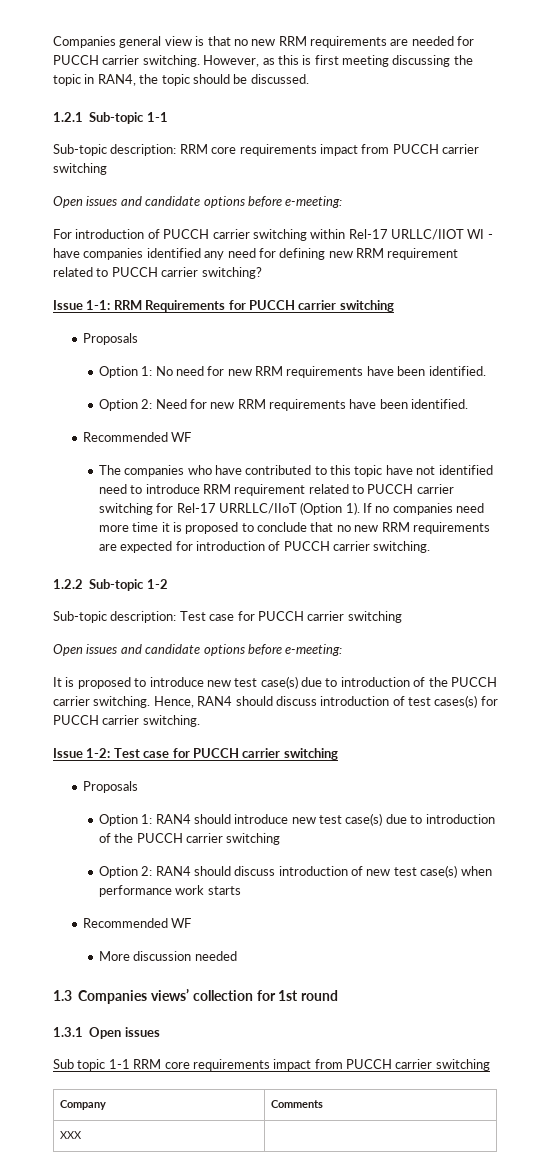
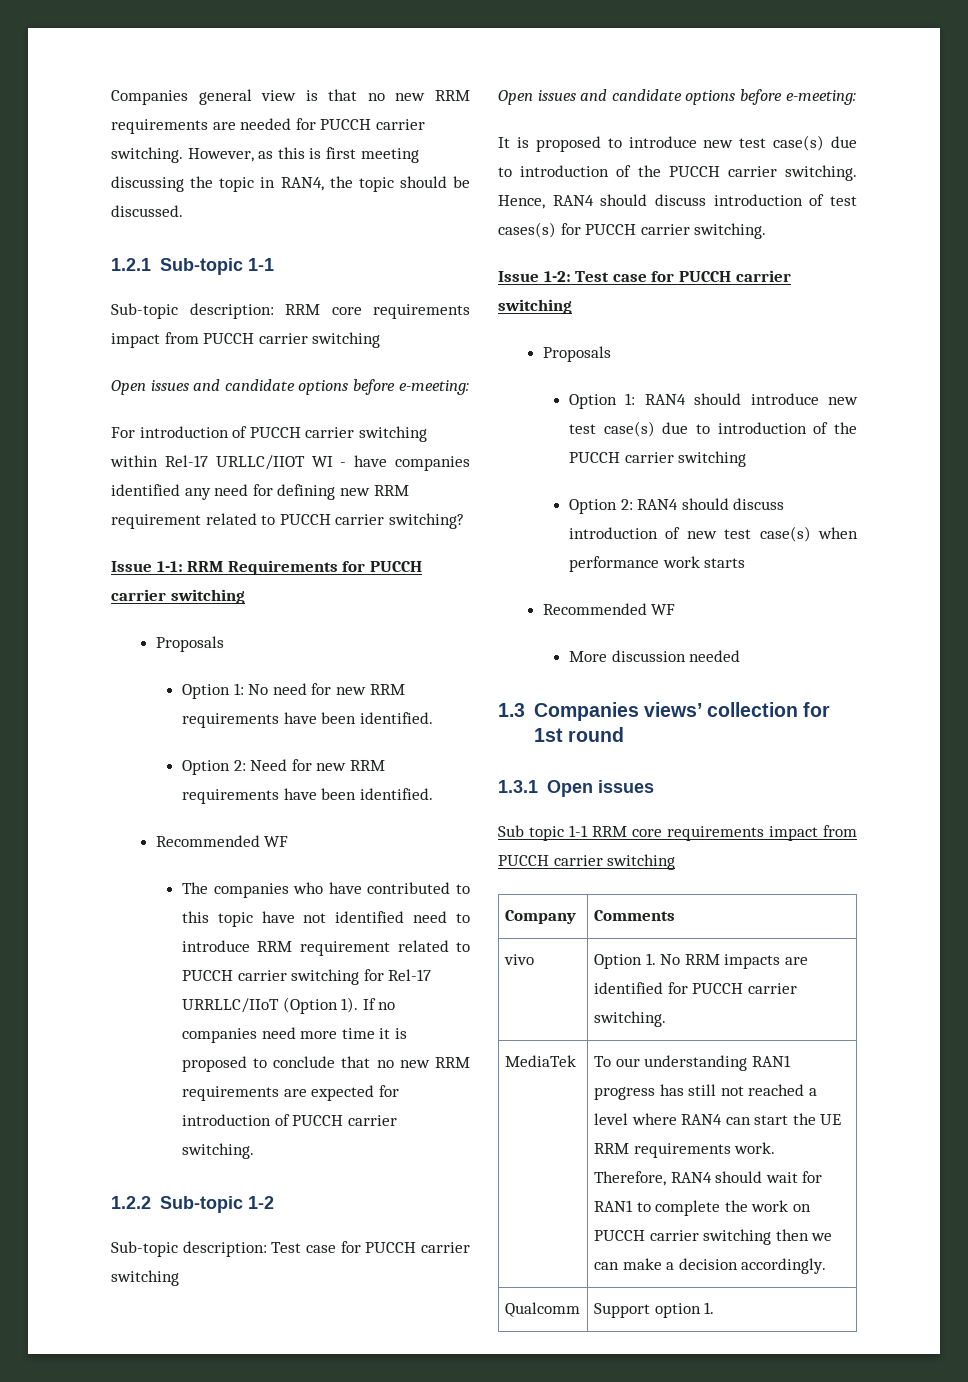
- XXX |
+ vivo | Option 1. No RRM impacts are identified for PUCCH carrier switching.
+ MediaTek | To our understanding RAN1 progress has still not reached a level where RAN4 can start the UE RRM requirements work. Therefore, RAN4 should wait for RAN1 to complete the work on PUCCH carrier switching then we can make a decision accordingly.
+ Qualcomm | Support option 1.

